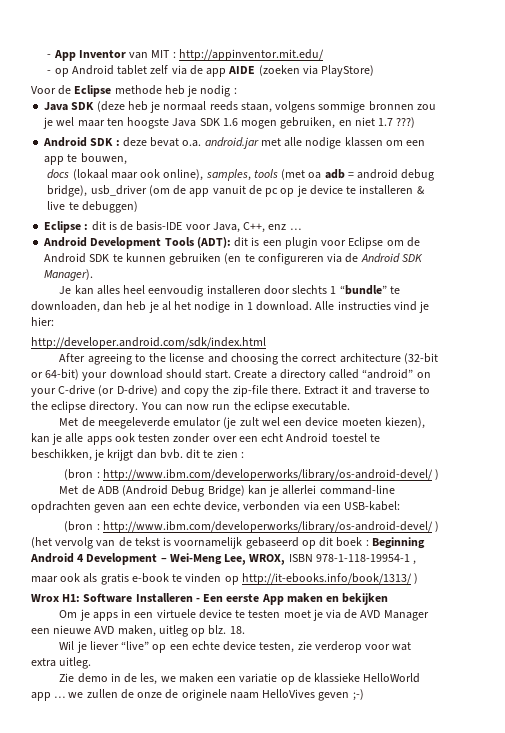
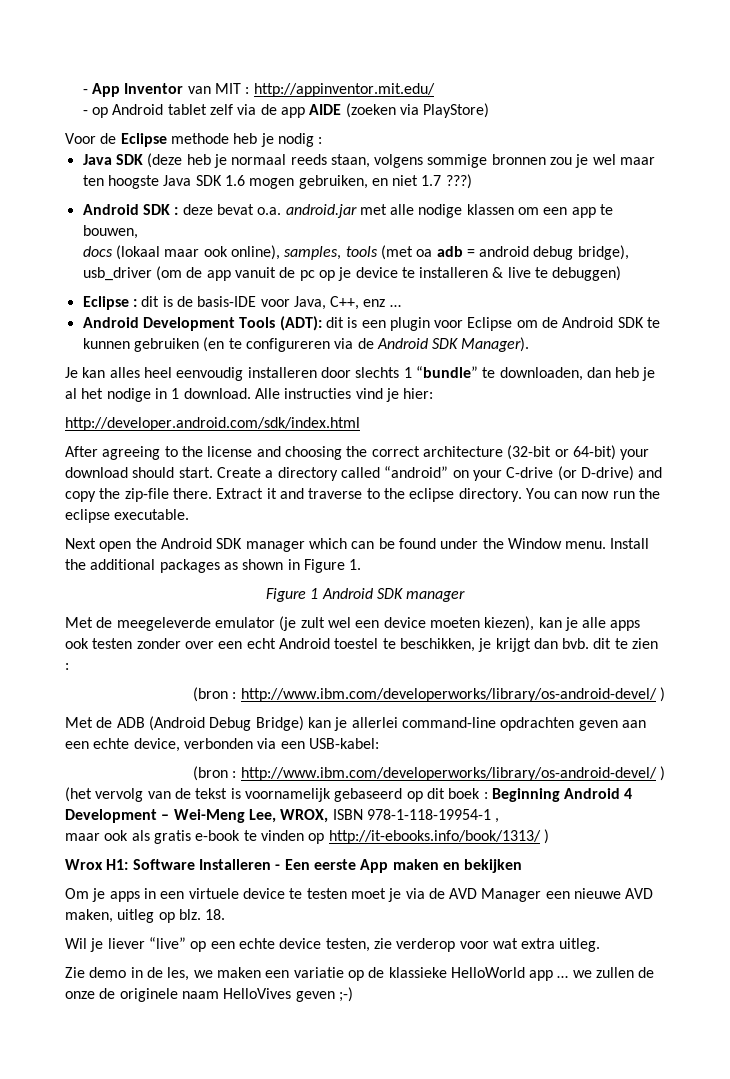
+ Next open the Android SDK manager which can be found under the Window menu. Install the additional packages as shown in Figure 1.
+ Figure 1 Android SDK manager

